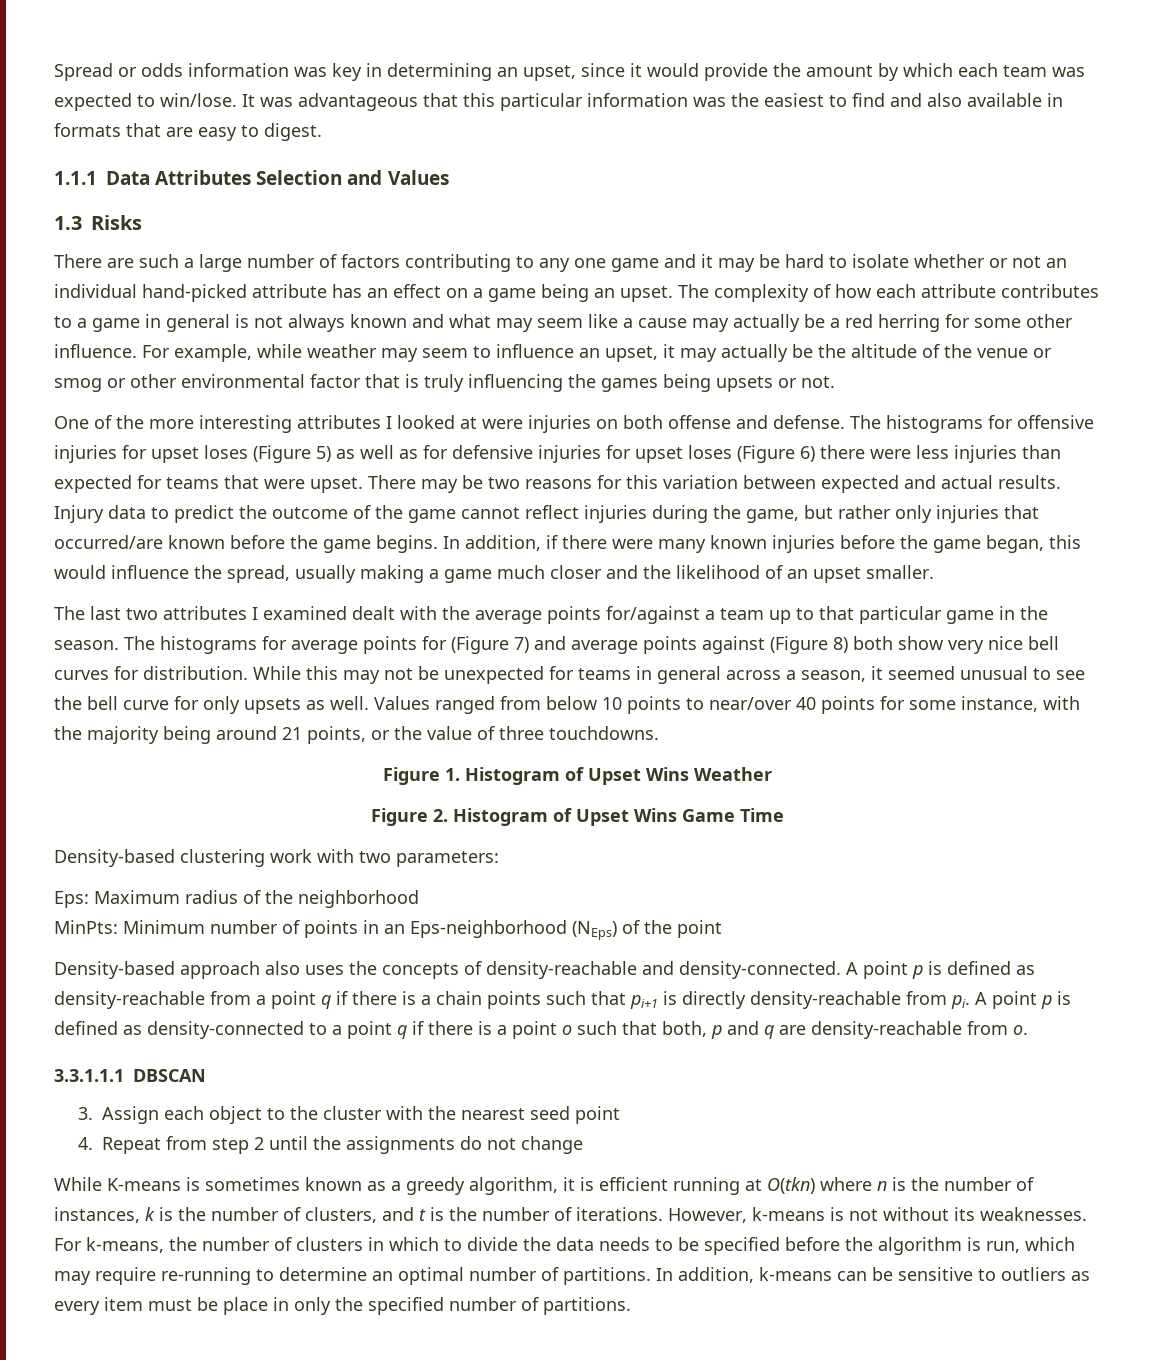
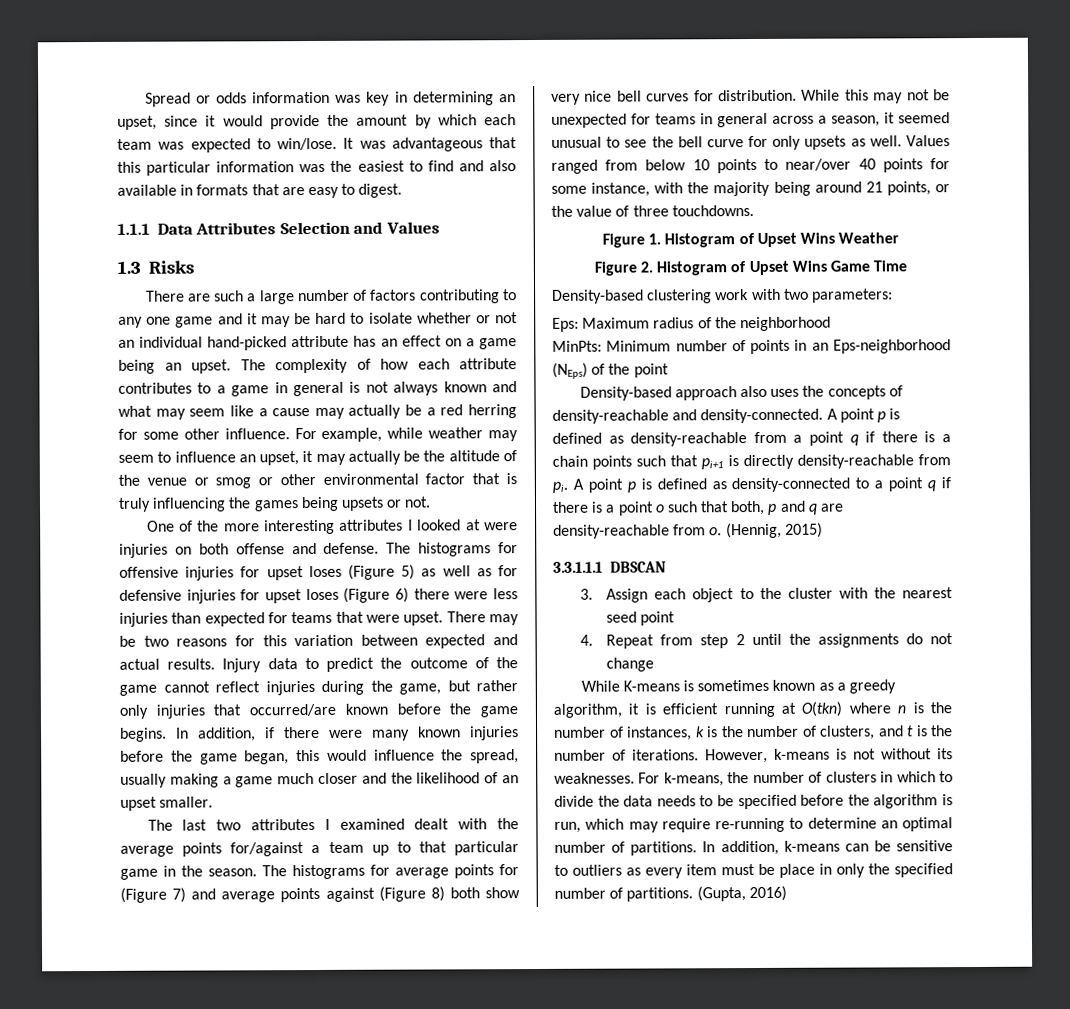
+ (Hennig, 2015)
+ (Gupta, 2016)

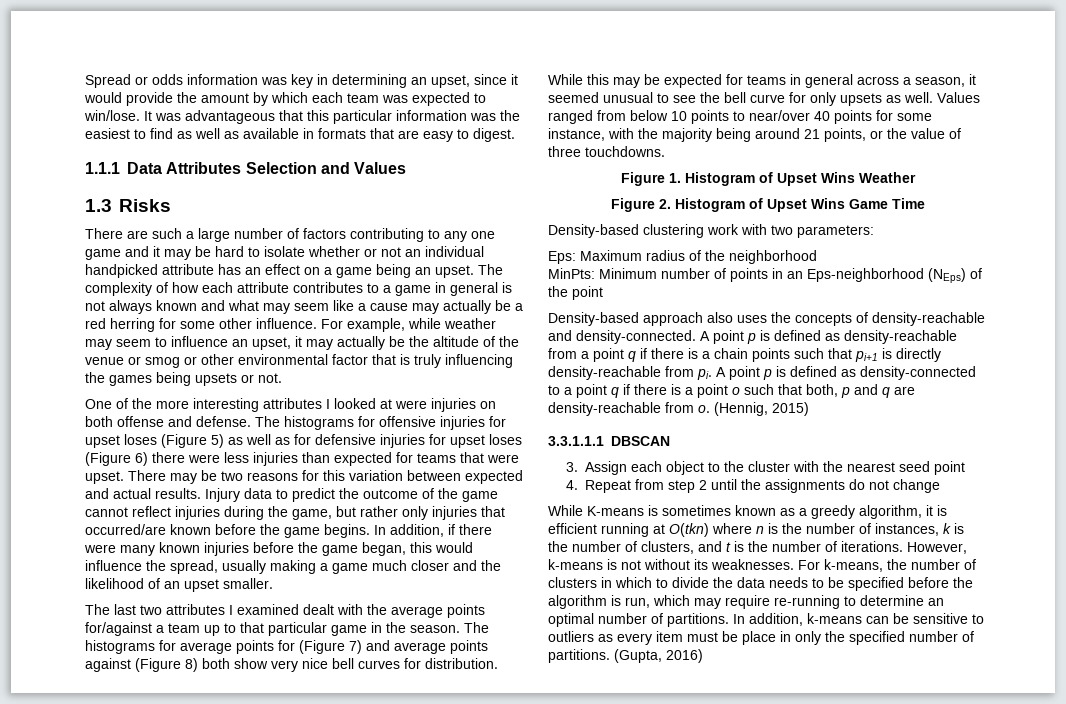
- It was advantageous that this particular information was the easiest to find and also available in formats that are easy to digest.
+ It was advantageous that this particular information was the easiest to find as well as available in formats that are easy to digest.
- There are such a large number of factors contributing to any one game and it may be hard to isolate whether or not an individual hand-picked attribute has an effect on a game being an upset.
+ There are such a large number of factors contributing to any one game and it may be hard to isolate whether or not an individual handpicked attribute has an effect on a game being an upset.
- While this may not be unexpected for teams in general across a season, it seemed unusual to see the bell curve for only upsets as well.
+ While this may be expected for teams in general across a season, it seemed unusual to see the bell curve for only upsets as well.

